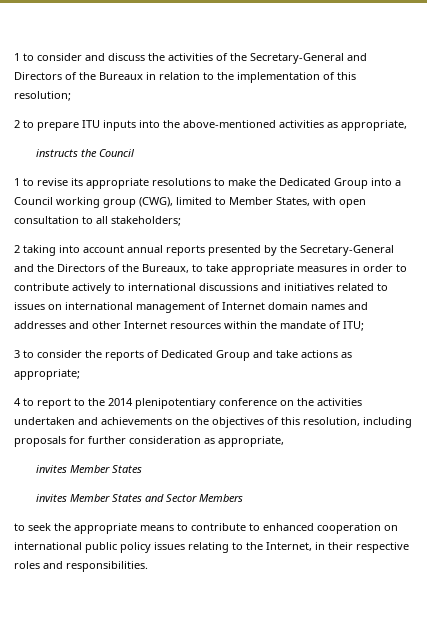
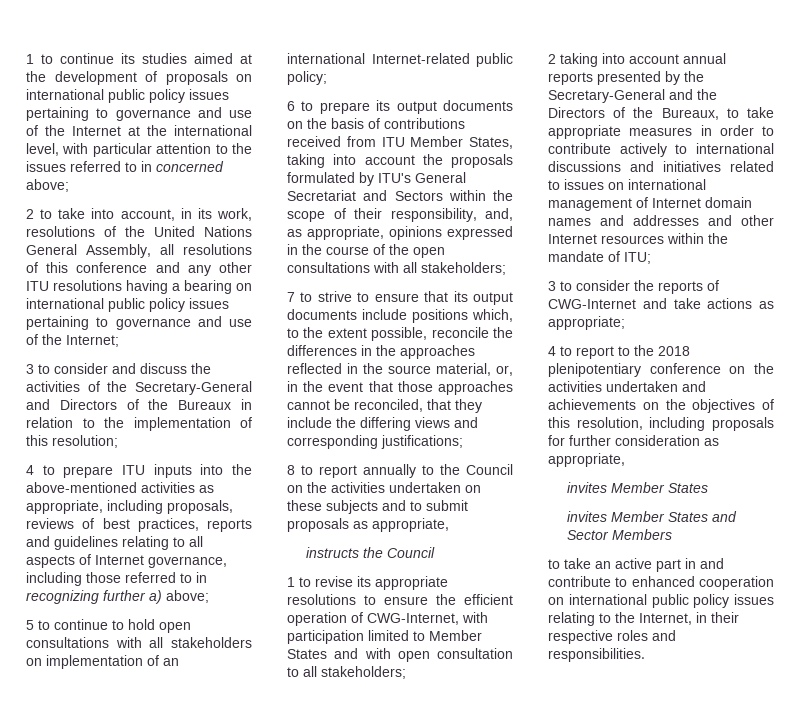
- 1 to consider and discuss the activities of the Secretary-General and Directors of the Bureaux in relation to the implementation of this resolution;
+ 1 to continue its studies aimed at the development of proposals on international public policy issues pertaining to governance and use of the Internet at the international level, with particular attention to the issues referred to in concerned above;
+ 2 to take into account, in its work, resolutions of the United Nations General Assembly, all resolutions of this conference and any other ITU resolutions having a bearing on international public policy issues pertaining to governance and use of the Internet;
+ 3 to consider and discuss the activities of the Secretary-General and Directors of the Bureaux in relation to the implementation of this resolution;
- 2 to prepare ITU inputs into the above-mentioned activities as appropriate,
+ 4 to prepare ITU inputs into the above-mentioned activities as appropriate, including proposals, reviews of best practices, reports and guidelines relating to all aspects of Internet governance, including those referred to in recognizing further a) above;
+ 5 to continue to hold open consultations with all stakeholders on implementation of an international Internet-related public policy;
+ 6 to prepare its output documents on the basis of contributions received from ITU Member States, taking into account the proposals formulated by ITU's General Secretariat and Sectors within the scope of their responsibility, and, as appropriate, opinions expressed in the course of the open consultations with all stakeholders;
+ 7 to strive to ensure that its output documents include positions which, to the extent possible, reconcile the differences in the approaches reflected in the source material, or, in the event that those approaches cannot be reconciled, that they include the differing views and corresponding justifications;
+ 8 to report annually to the Council on the activities undertaken on these subjects and to submit proposals as appropriate,
- 1 to revise its appropriate resolutions to make the Dedicated Group into a Council working group (CWG), limited to Member States, with open consultation to all stakeholders;
+ 1 to revise its appropriate resolutions to ensure the efficient operation of CWG-Internet, with participation limited to Member States and with open consultation to all stakeholders;
- 3 to consider the reports of Dedicated Group and take actions as appropriate;
+ 3 to consider the reports of CWG-Internet and take actions as appropriate;
- 4 to report to the 2014 plenipotentiary conference on the activities undertaken and achievements on the objectives of this resolution, including proposals for further consideration as appropriate,
+ 4 to report to the 2018 plenipotentiary conference on the activities undertaken and achievements on the objectives of this resolution, including proposals for further consideration as appropriate,
- to seek the appropriate means to contribute to enhanced cooperation on international public policy issues relating to the Internet, in their respective roles and responsibilities.
+ to take an active part in and contribute to enhanced cooperation on international public policy issues relating to the Internet, in their respective roles and responsibilities.

